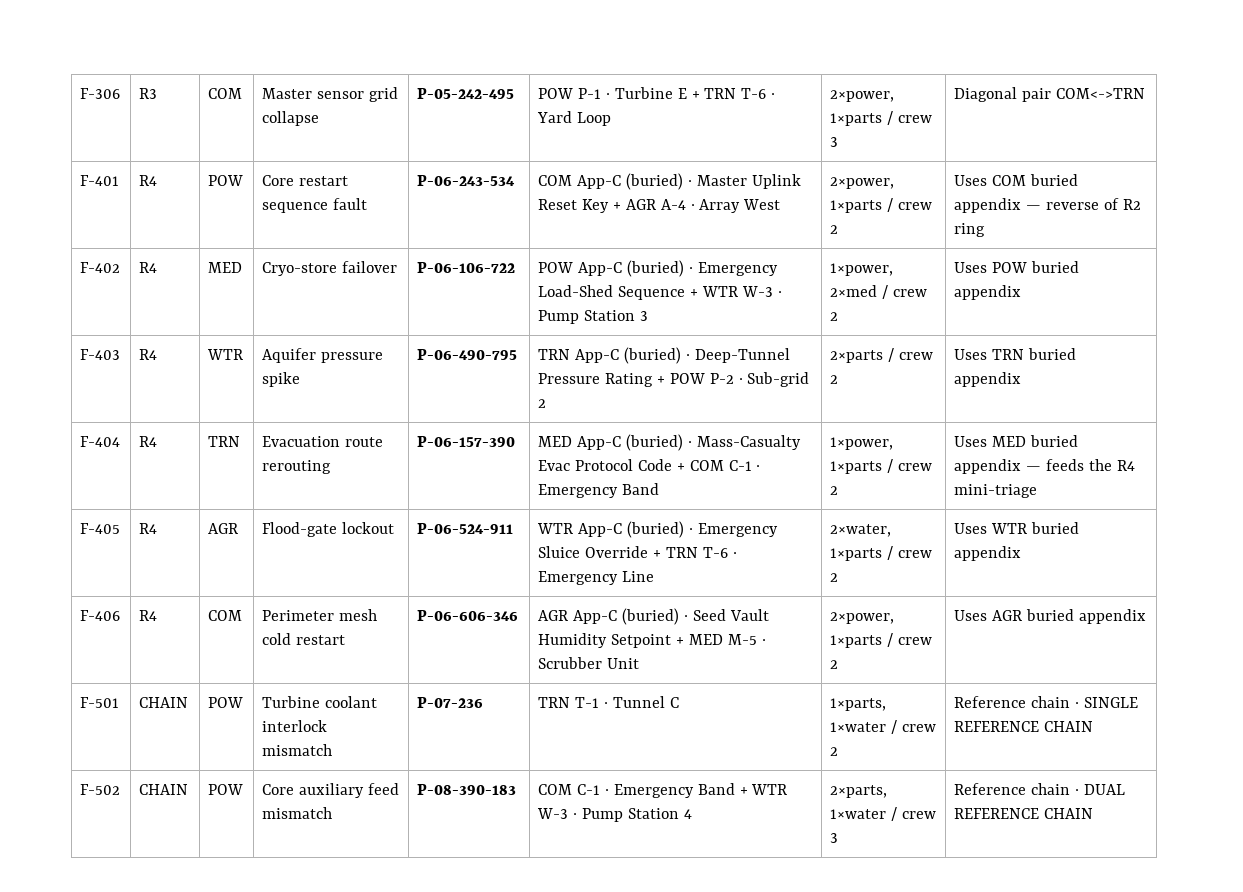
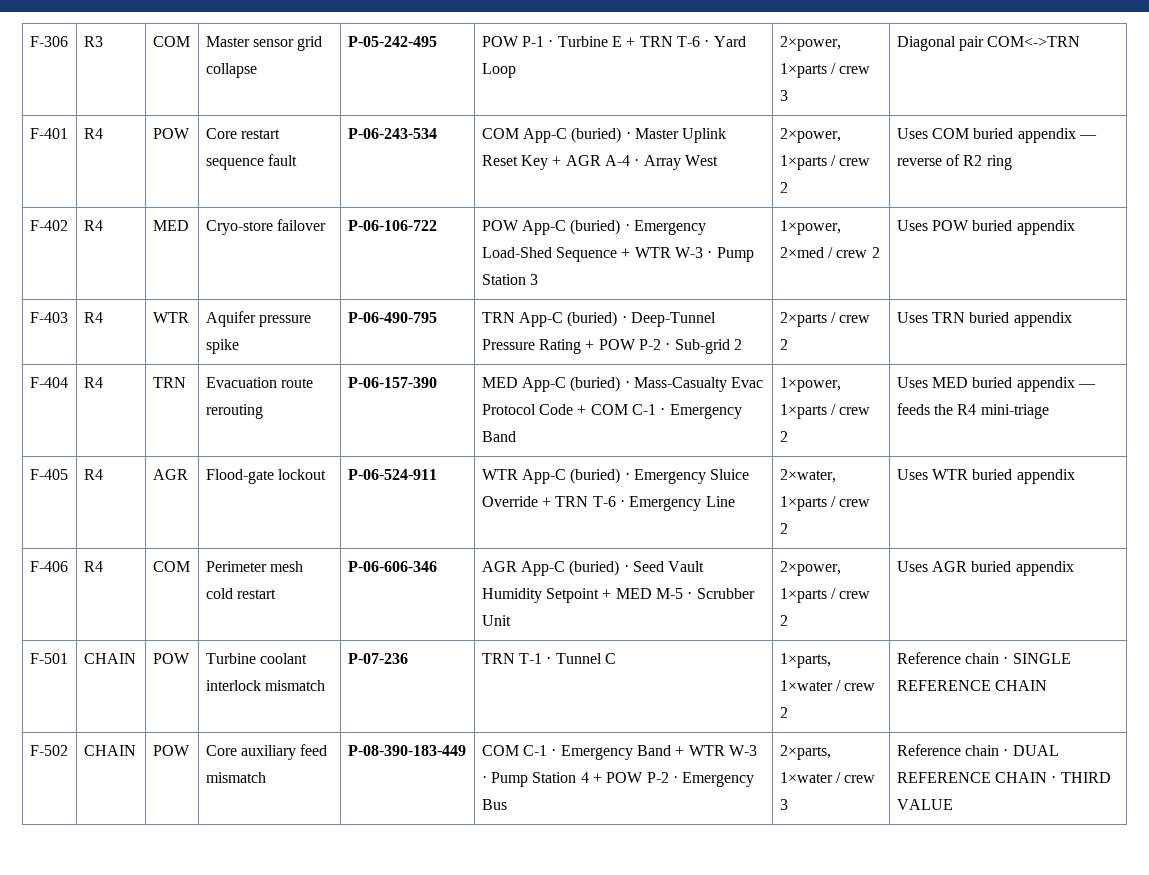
- F-502 | CHAIN | POW | Core auxiliary feed mismatch | P-08-390-183 | COM C-1 · Emergency Band + WTR W-3 · Pump Station 4 | 2×parts, 1×water / crew 3 | Reference chain · DUAL REFERENCE CHAIN
+ F-502 | CHAIN | POW | Core auxiliary feed mismatch | P-08-390-183-449 | COM C-1 · Emergency Band + WTR W-3 · Pump Station 4 + POW P-2 · Emergency Bus | 2×parts, 1×water / crew 3 | Reference chain · DUAL REFERENCE CHAIN · THIRD VALUE

